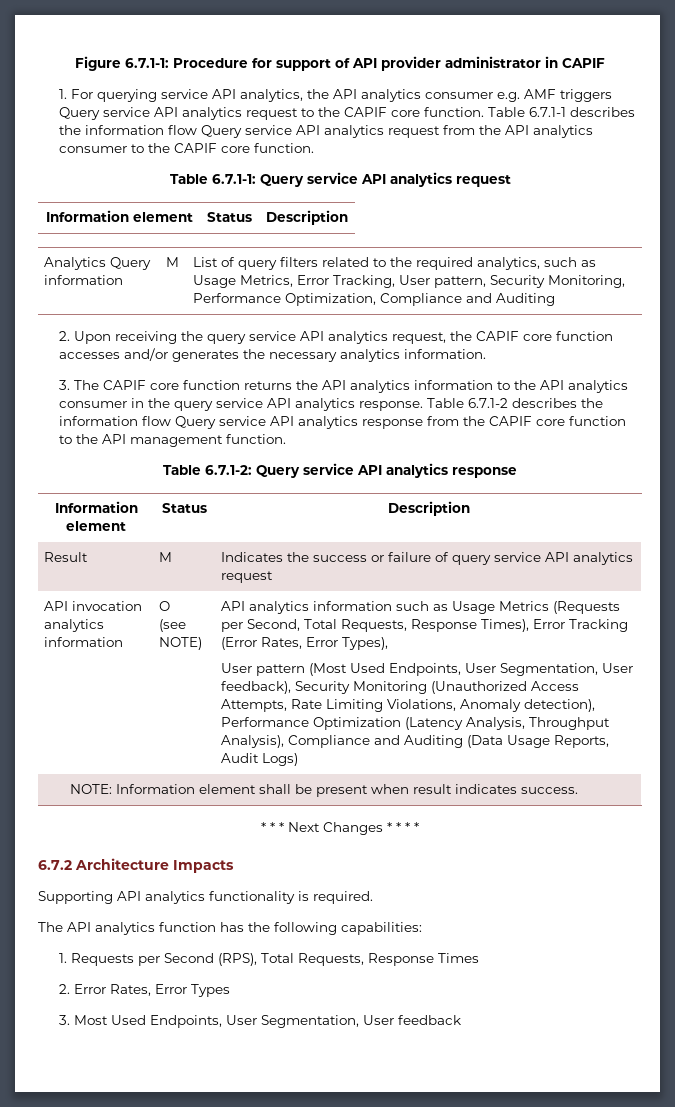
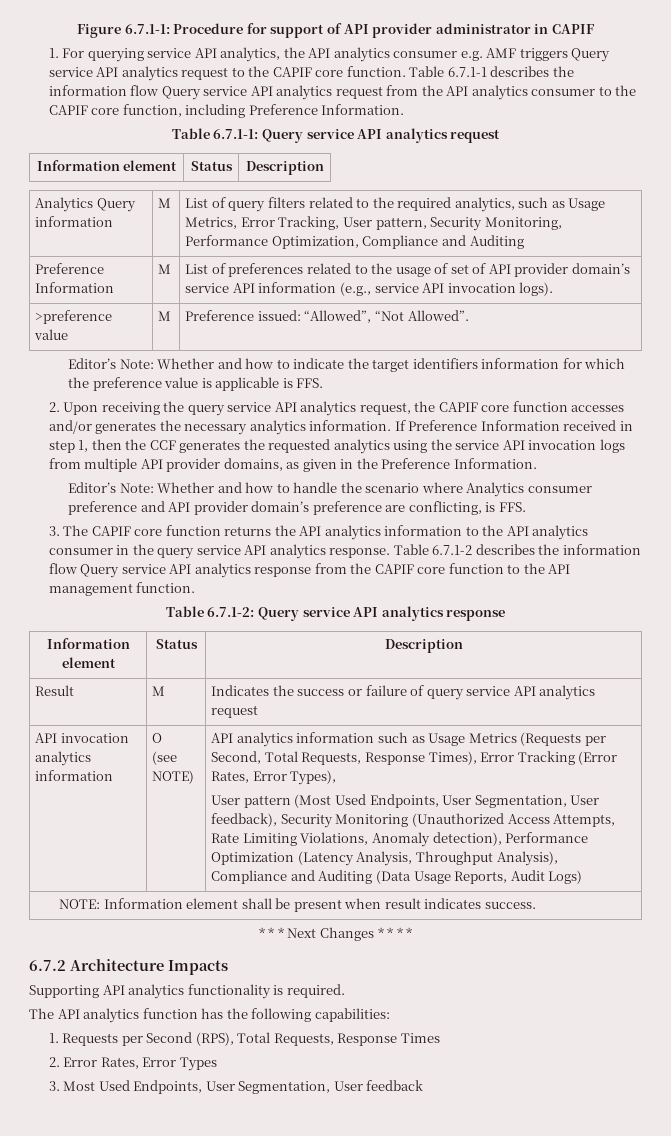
- Table 6.7.1-1 describes the information flow Query service API analytics request from the API analytics consumer to the CAPIF core function.
+ Table 6.7.1-1 describes the information flow Query service API analytics request from the API analytics consumer to the CAPIF core function, including Preference Information.
+ Preference Information | M | List of preferences related to the usage of set of API provider domain’s service API information (e.g., service API invocation logs).
+ >preference value | M | Preference issued: “Allowed”, “Not Allowed”.
+ Editor’s Note: Whether and how to indicate the target identifiers information for which the preference value is applicable is FFS.
+ If Preference Information received in step 1, then the CCF generates the requested analytics using the service API invocation logs from multiple API provider domains, as given in the Preference Information.
+ Editor’s Note: Whether and how to handle the scenario where Analytics consumer preference and API provider domain’s preference are conflicting, is FFS.

